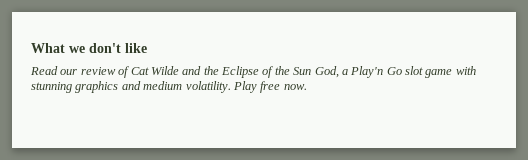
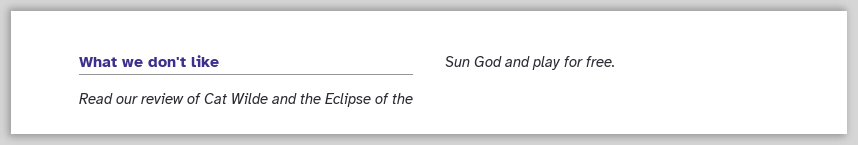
- Read our review of Cat Wilde and the Eclipse of the Sun God, a Play'n Go slot game with stunning graphics and medium volatility. Play free now.
+ Read our review of Cat Wilde and the Eclipse of the Sun God and play for free.

